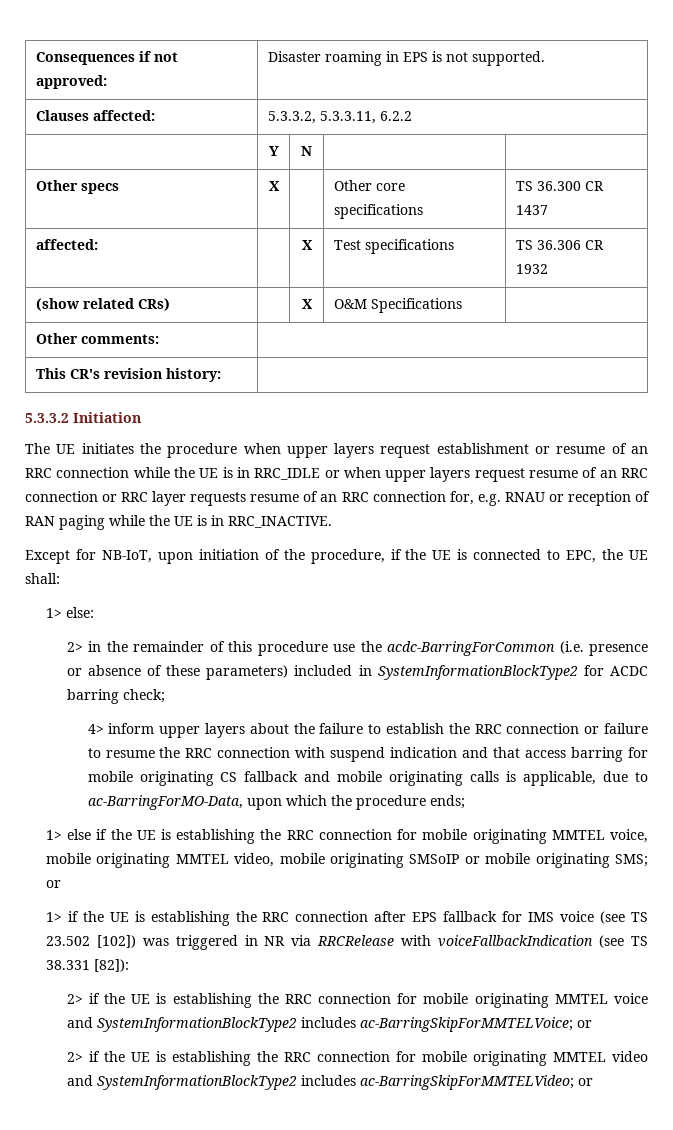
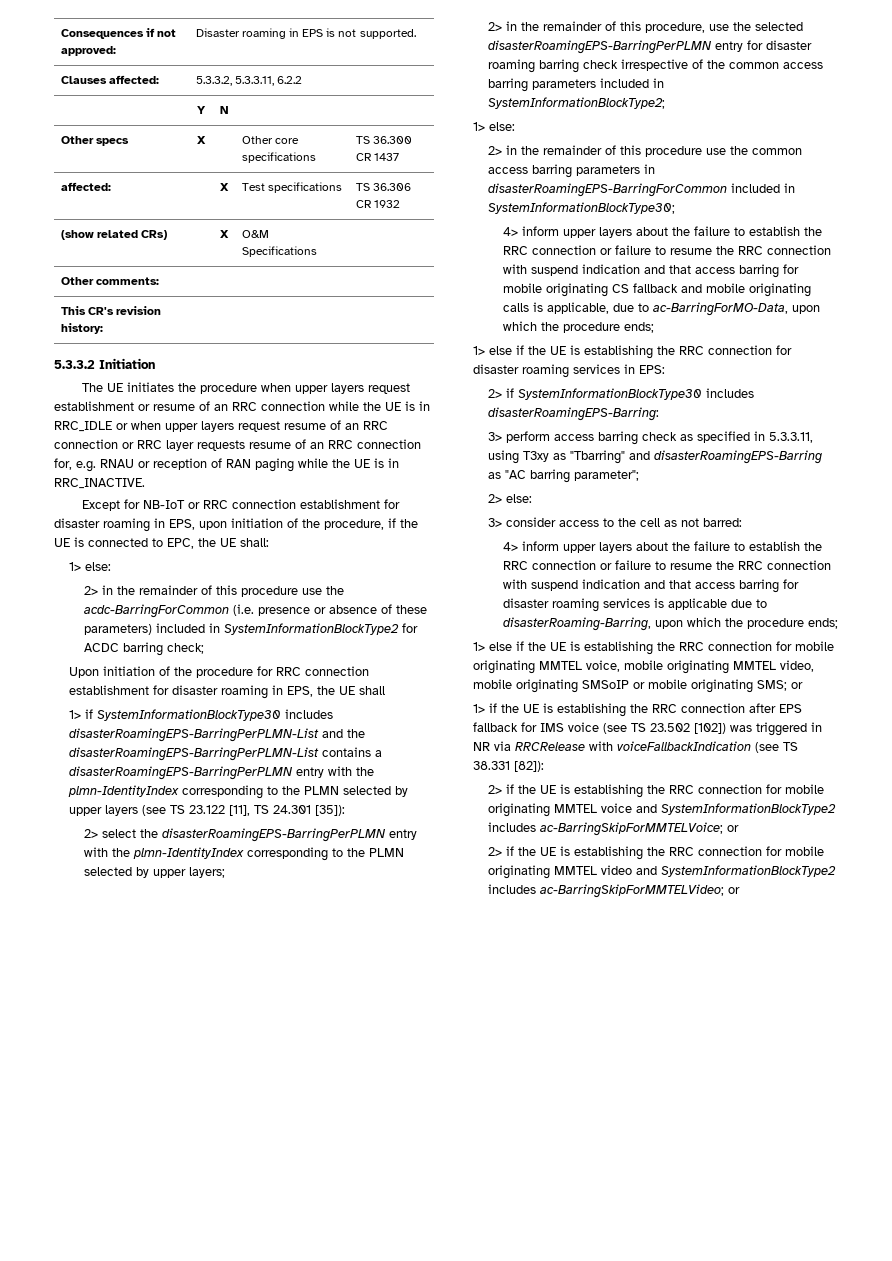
- Except for NB-IoT, upon initiation of the procedure, if the UE is connected to EPC, the UE shall:
+ Except for NB-IoT or RRC connection establishment for disaster roaming in EPS, upon initiation of the procedure, if the UE is connected to EPC, the UE shall:
+ Upon initiation of the procedure for RRC connection establishment for disaster roaming in EPS, the UE shall
+ 1> if SystemInformationBlockType30 includes disasterRoamingEPS-BarringPerPLMN-List and the disasterRoamingEPS-BarringPerPLMN-List contains a disasterRoamingEPS-BarringPerPLMN entry with the plmn-IdentityIndex corresponding to the PLMN selected by upper layers (see TS 23.122 [11], TS 24.301 [35]):
+ 2> select the disasterRoamingEPS-BarringPerPLMN entry with the plmn-IdentityIndex corresponding to the PLMN selected by upper layers;
+ 2> in the remainder of this procedure, use the selected disasterRoamingEPS-BarringPerPLMN entry for disaster roaming barring check irrespective of the common access barring parameters included in SystemInformationBlockType2;
+ 1> else:
+ 2> in the remainder of this procedure use the common access barring parameters in disasterRoamingEPS-BarringForCommon included in SystemInformationBlockType30;
+ 1> else if the UE is establishing the RRC connection for disaster roaming services in EPS:
+ 2> if SystemInformationBlockType30 includes disasterRoamingEPS-Barring:
+ 3> perform access barring check as specified in 5.3.3.11, using T3xy as "Tbarring" and disasterRoamingEPS-Barring as "AC barring parameter";
+ 2> else:
+ 3> consider access to the cell as not barred:
+ 4> inform upper layers about the failure to establish the RRC connection or failure to resume the RRC connection with suspend indication and that access barring for disaster roaming services is applicable due to disasterRoaming-Barring, upon which the procedure ends;

